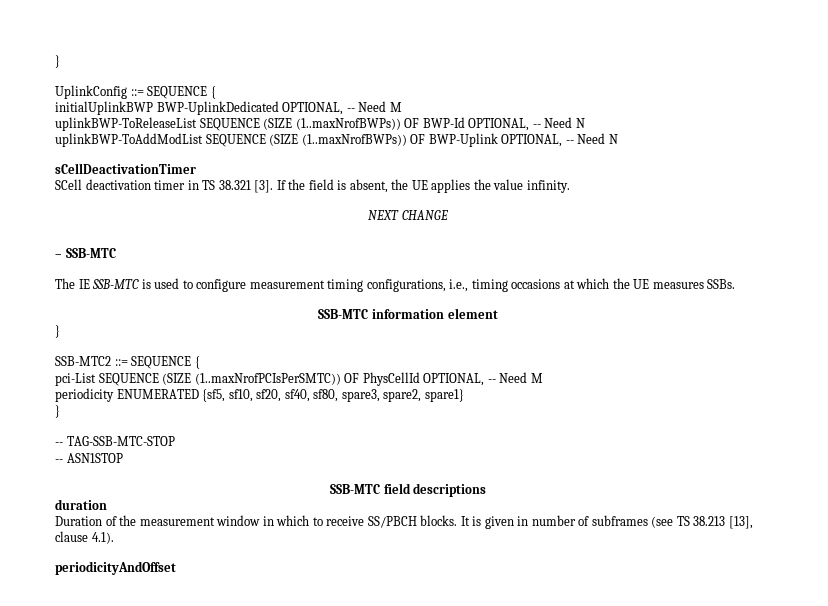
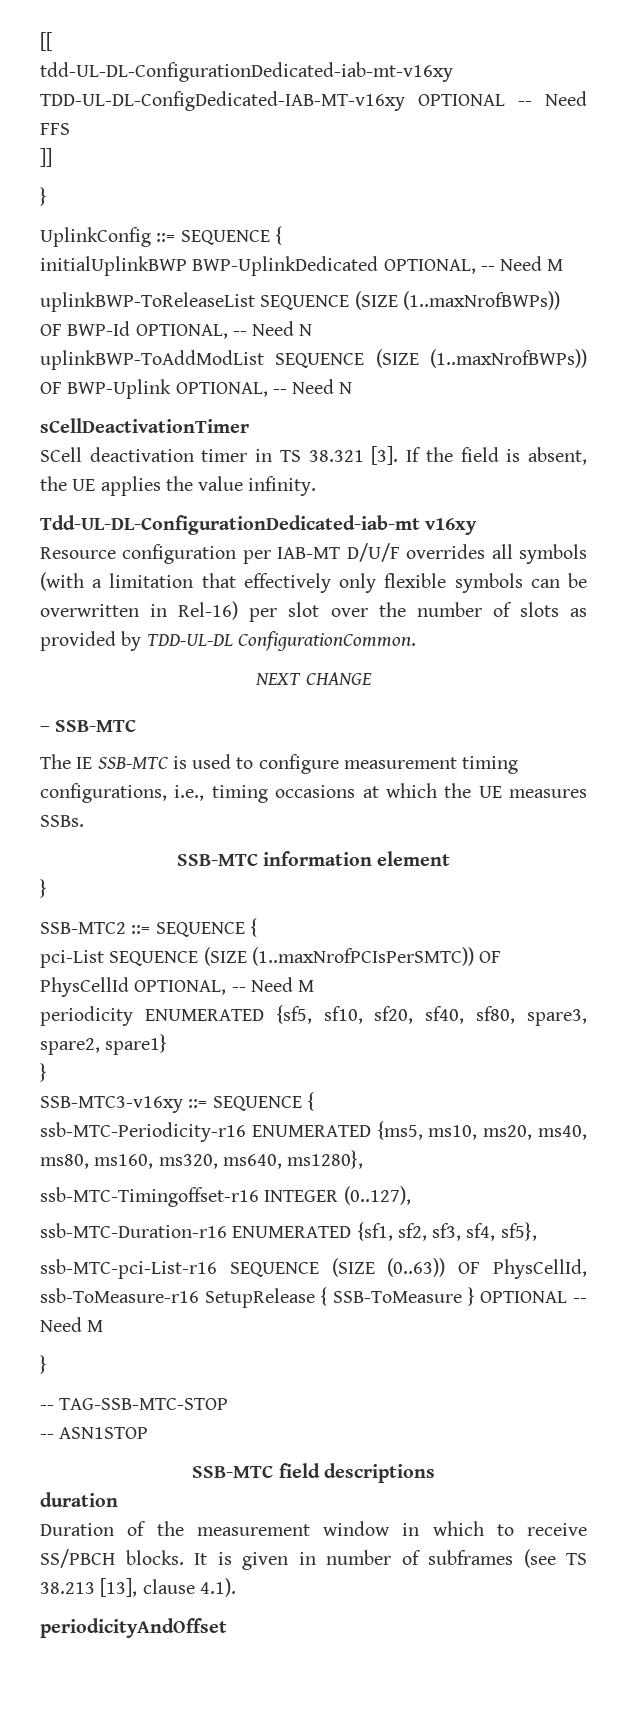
+ [[
+ tdd-UL-DL-ConfigurationDedicated-iab-mt-v16xy TDD-UL-DL-ConfigDedicated-IAB-MT-v16xy OPTIONAL -- Need FFS
+ ]]
+ Tdd-UL-DL-ConfigurationDedicated-iab-mt v16xy
+ Resource configuration per IAB-MT D/U/F overrides all symbols (with a limitation that effectively only flexible symbols can be overwritten in Rel-16) per slot over the number of slots as provided by TDD-UL-DL ConfigurationCommon.
+ SSB-MTC3-v16xy ::= SEQUENCE {
+ ssb-MTC-Periodicity-r16 ENUMERATED {ms5, ms10, ms20, ms40, ms80, ms160, ms320, ms640, ms1280},
+ ssb-MTC-Timingoffset-r16 INTEGER (0..127),
+ ssb-MTC-Duration-r16 ENUMERATED {sf1, sf2, sf3, sf4, sf5},
+ ssb-MTC-pci-List-r16 SEQUENCE (SIZE (0..63)) OF PhysCellId, ssb-ToMeasure-r16 SetupRelease { SSB-ToMeasure } OPTIONAL -- Need M
+ }

